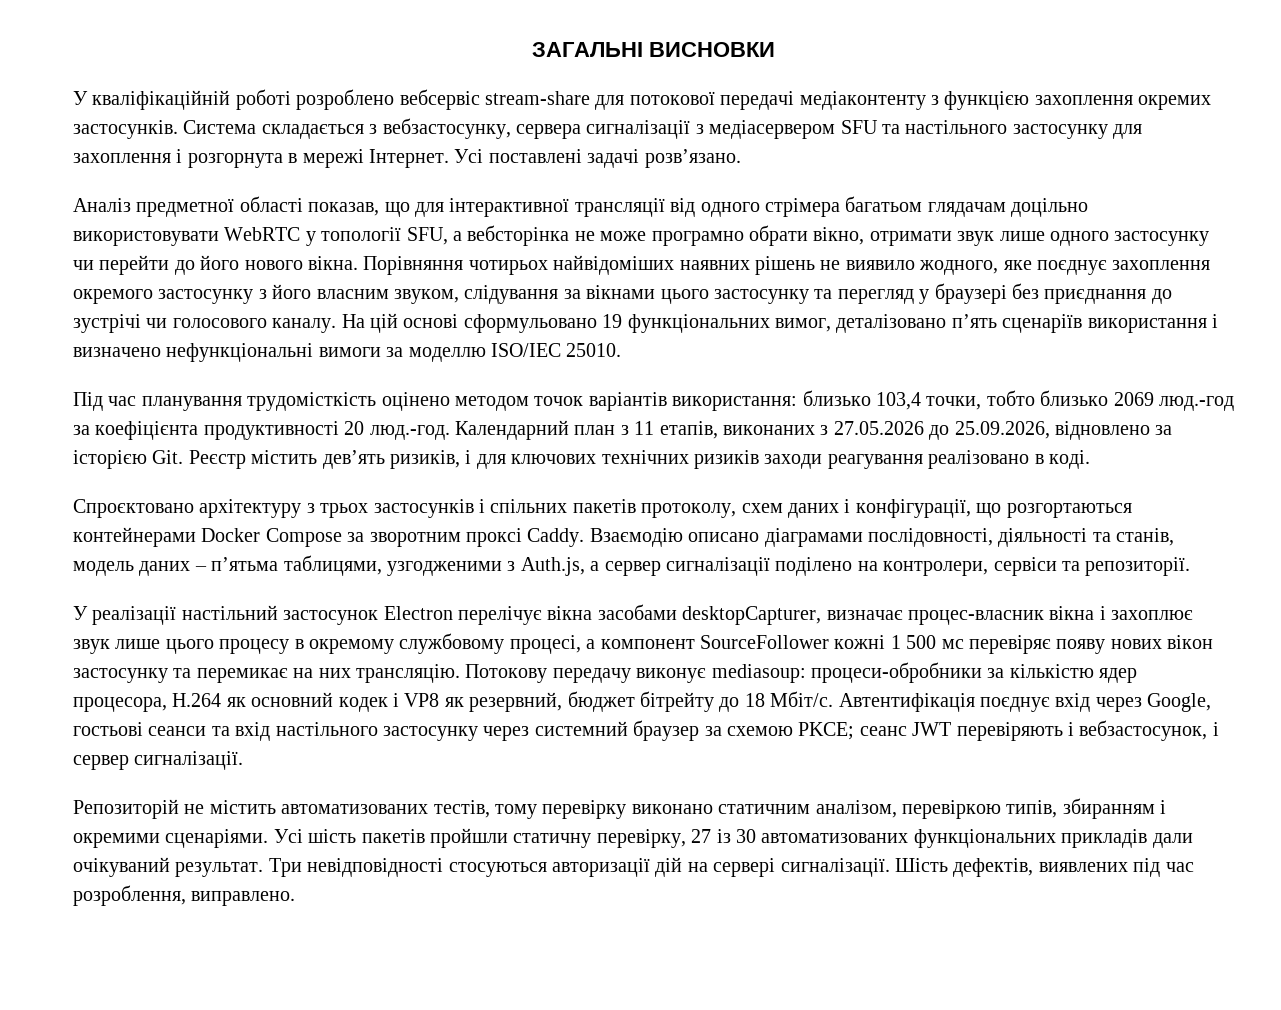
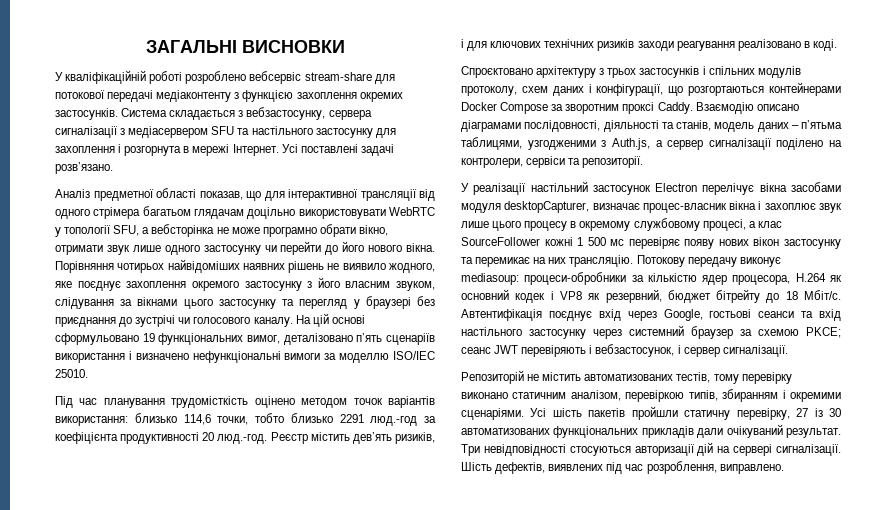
- Під час планування трудомісткість оцінено методом точок варіантів використання: близько 103,4 точки, тобто близько 2069 люд.-год за коефіцієнта продуктивності 20 люд.-год. Календарний план з 11 етапів, виконаних з 27.05.2026 до 25.09.2026, відновлено за історією Git. Реєстр містить дев’ять ризиків, і для ключових технічних ризиків заходи реагування реалізовано в коді.
+ Під час планування трудомісткість оцінено методом точок варіантів використання: близько 114,6 точки, тобто близько 2291 люд.-год за коефіцієнта продуктивності 20 люд.-год. Реєстр містить дев’ять ризиків, і для ключових технічних ризиків заходи реагування реалізовано в коді.
- Спроєктовано архітектуру з трьох застосунків і спільних пакетів протоколу, схем даних і конфігурації, що розгортаються контейнерами Docker Compose за зворотним проксі Caddy.
+ Спроєктовано архітектуру з трьох застосунків і спільних модулів протоколу, схем даних і конфігурації, що розгортаються контейнерами Docker Compose за зворотним проксі Caddy.
- У реалізації настільний застосунок Electron перелічує вікна засобами desktopCapturer, визначає процес-власник вікна і захоплює звук лише цього процесу в окремому службовому процесі, а компонент SourceFollower кожні 1 500 мс перевіряє появу нових вікон застосунку та перемикає на них трансляцію.
+ У реалізації настільний застосунок Electron перелічує вікна засобами модуля desktopCapturer, визначає процес-власник вікна і захоплює звук лише цього процесу в окремому службовому процесі, а клас SourceFollower кожні 1 500 мс перевіряє появу нових вікон застосунку та перемикає на них трансляцію.

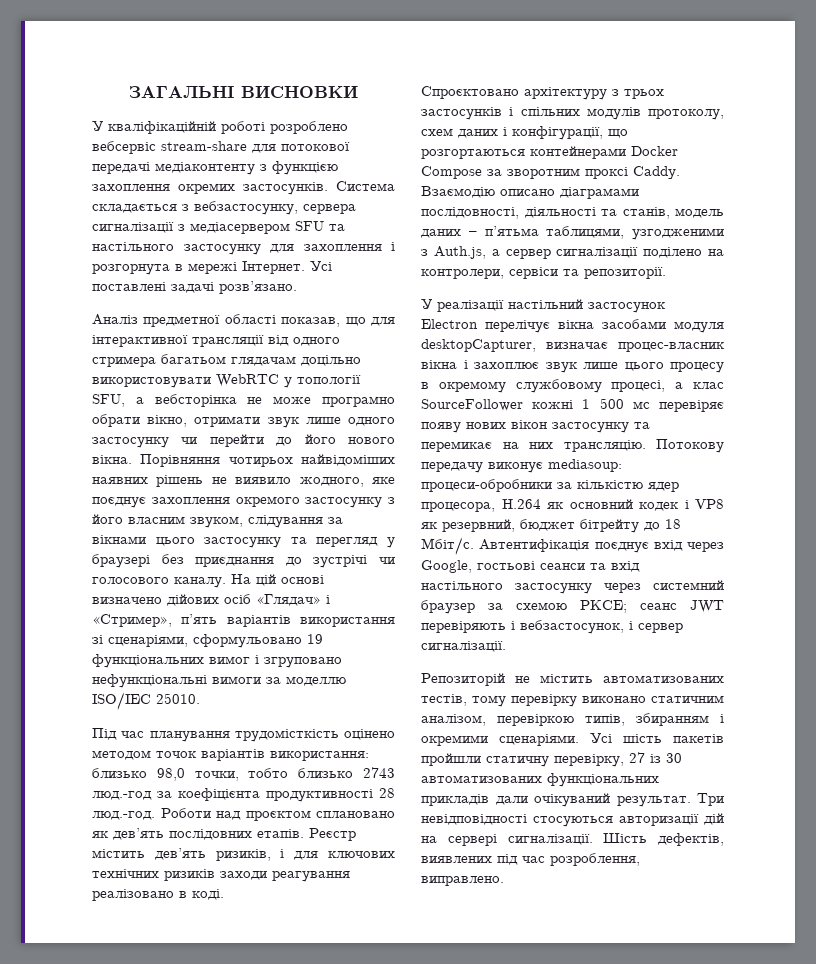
- Аналіз предметної області показав, що для інтерактивної трансляції від одного стрімера багатьом глядачам доцільно використовувати WebRTC у топології SFU, а вебсторінка не може програмно обрати вікно, отримати звук лише одного застосунку чи перейти до його нового вікна.
+ Аналіз предметної області показав, що для інтерактивної трансляції від одного стримера багатьом глядачам доцільно використовувати WebRTC у топології SFU, а вебсторінка не може програмно обрати вікно, отримати звук лише одного застосунку чи перейти до його нового вікна.
- На цій основі сформульовано 19 функціональних вимог, деталізовано п’ять сценаріїв використання і визначено нефункціональні вимоги за моделлю ISO/IEC 25010.
+ На цій основі визначено дійових осіб «Глядач» і «Стример», п’ять варіантів використання зі сценаріями, сформульовано 19 функціональних вимог і згруповано нефункціональні вимоги за моделлю ISO/IEC 25010.
- Під час планування трудомісткість оцінено методом точок варіантів використання: близько 114,6 точки, тобто близько 2291 люд.-год за коефіцієнта продуктивності 20 люд.-год. Реєстр містить дев’ять ризиків, і для ключових технічних ризиків заходи реагування реалізовано в коді.
+ Під час планування трудомісткість оцінено методом точок варіантів використання: близько 98,0 точки, тобто близько 2743 люд.-год за коефіцієнта продуктивності 28 люд.-год. Роботи над проєктом сплановано як дев’ять послідовних етапів. Реєстр містить дев’ять ризиків, і для ключових технічних ризиків заходи реагування реалізовано в коді.

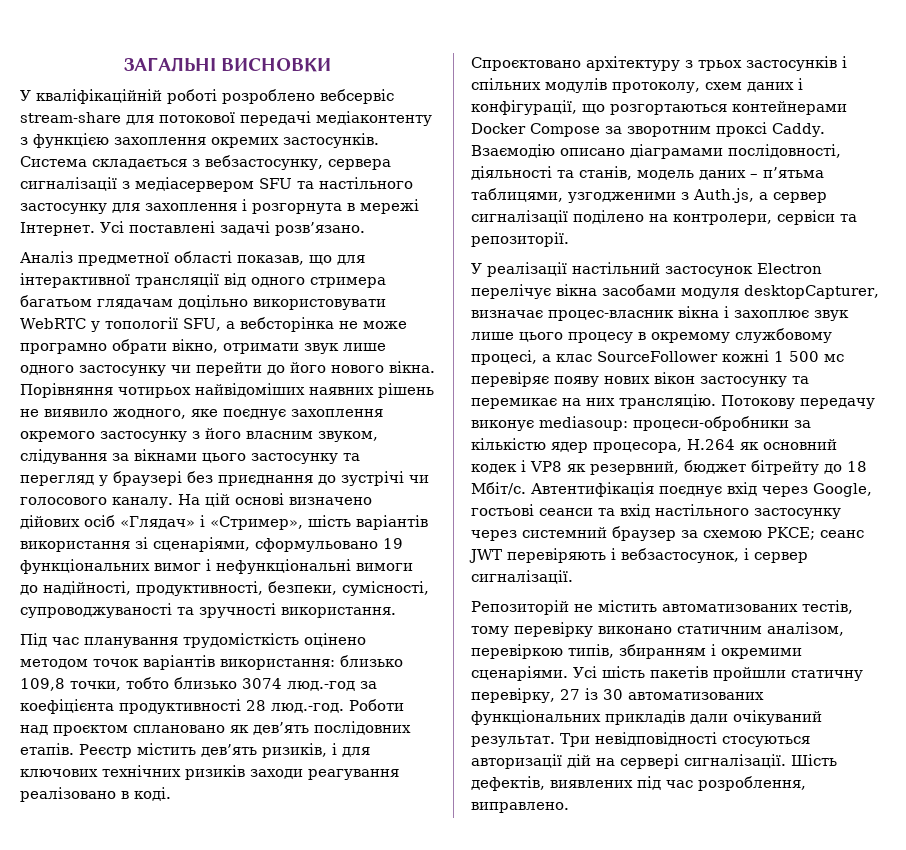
- На цій основі визначено дійових осіб «Глядач» і «Стример», п’ять варіантів використання зі сценаріями, сформульовано 19 функціональних вимог і згруповано нефункціональні вимоги за моделлю ISO/IEC 25010.
+ На цій основі визначено дійових осіб «Глядач» і «Стример», шість варіантів використання зі сценаріями, сформульовано 19 функціональних вимог і нефункціональні вимоги до надійності, продуктивності, безпеки, сумісності, супроводжуваності та зручності використання.
- Під час планування трудомісткість оцінено методом точок варіантів використання: близько 98,0 точки, тобто близько 2743 люд.-год за коефіцієнта продуктивності 28 люд.-год. Роботи над проєктом сплановано як дев’ять послідовних етапів.
+ Під час планування трудомісткість оцінено методом точок варіантів використання: близько 109,8 точки, тобто близько 3074 люд.-год за коефіцієнта продуктивності 28 люд.-год. Роботи над проєктом сплановано як дев’ять послідовних етапів.

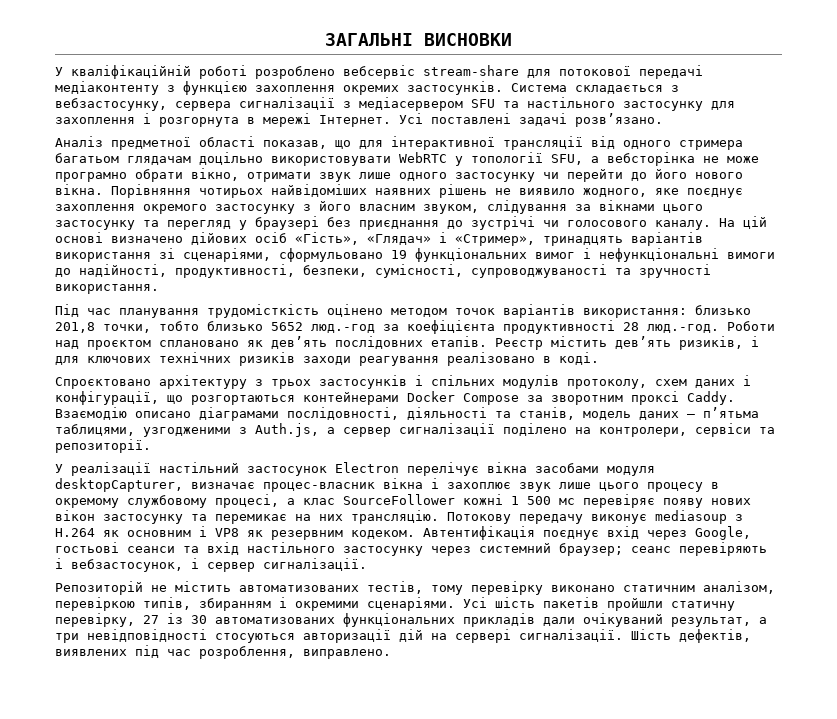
- На цій основі визначено дійових осіб «Глядач» і «Стример», шість варіантів використання зі сценаріями, сформульовано 19 функціональних вимог і нефункціональні вимоги до надійності, продуктивності, безпеки, сумісності, супроводжуваності та зручності використання.
+ На цій основі визначено дійових осіб «Гість», «Глядач» і «Стример», тринадцять варіантів використання зі сценаріями, сформульовано 19 функціональних вимог і нефункціональні вимоги до надійності, продуктивності, безпеки, сумісності, супроводжуваності та зручності використання.
- Під час планування трудомісткість оцінено методом точок варіантів використання: близько 109,8 точки, тобто близько 3074 люд.-год за коефіцієнта продуктивності 28 люд.-год. Роботи над проєктом сплановано як дев’ять послідовних етапів.
+ Під час планування трудомісткість оцінено методом точок варіантів використання: близько 201,8 точки, тобто близько 5652 люд.-год за коефіцієнта продуктивності 28 люд.-год. Роботи над проєктом сплановано як дев’ять послідовних етапів.
- Потокову передачу виконує mediasoup: процеси-обробники за кількістю ядер процесора, H.264 як основний кодек і VP8 як резервний, бюджет бітрейту до 18 Мбіт/с.
+ Потокову передачу виконує mediasoup з H.264 як основним і VP8 як резервним кодеком.
- Автентифікація поєднує вхід через Google, гостьові сеанси та вхід настільного застосунку через системний браузер за схемою PKCE; сеанс JWT перевіряють і вебзастосунок, і сервер сигналізації.
+ Автентифікація поєднує вхід через Google, гостьові сеанси та вхід настільного застосунку через системний браузер; сеанс перевіряють і вебзастосунок, і сервер сигналізації.
- Усі шість пакетів пройшли статичну перевірку, 27 із 30 автоматизованих функціональних прикладів дали очікуваний результат. Три невідповідності стосуються авторизації дій на сервері сигналізації.
+ Усі шість пакетів пройшли статичну перевірку, 27 із 30 автоматизованих функціональних прикладів дали очікуваний результат, а три невідповідності стосуються авторизації дій на сервері сигналізації.

